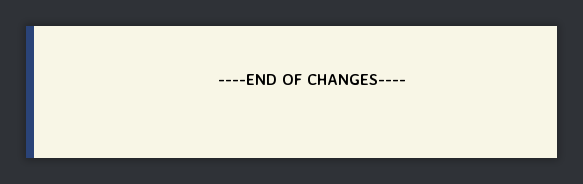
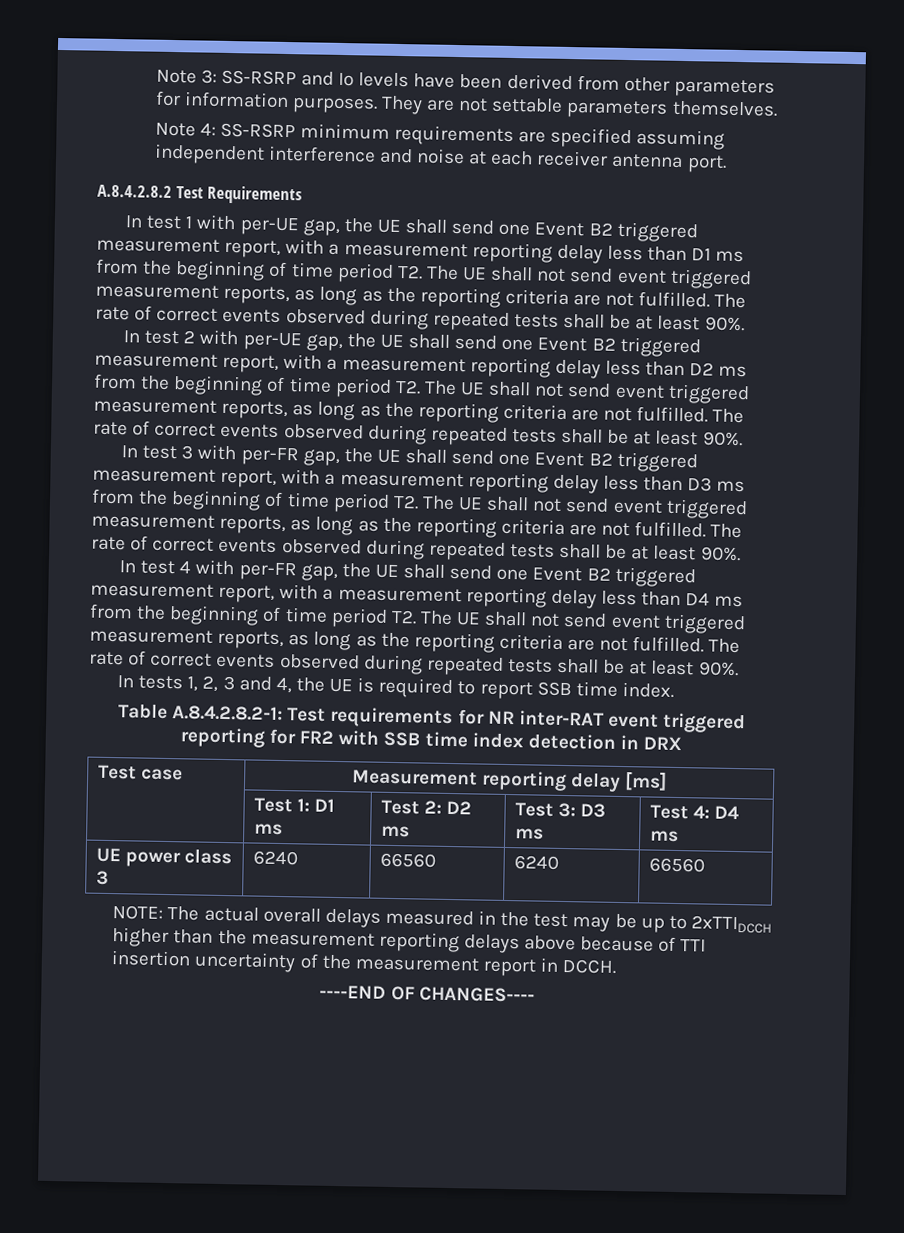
+ Note 3: SS-RSRP and Io levels have been derived from other parameters for information purposes. They are not settable parameters themselves.
+ Note 4: SS-RSRP minimum requirements are specified assuming independent interference and noise at each receiver antenna port.
+ A.8.4.2.8.2 Test Requirements
+ In test 1 with per-UE gap, the UE shall send one Event B2 triggered measurement report, with a measurement reporting delay less than D1 ms from the beginning of time period T2. The UE shall not send event triggered measurement reports, as long as the reporting criteria are not fulfilled. The rate of correct events observed during repeated tests shall be at least 90%.
+ In test 2 with per-UE gap, the UE shall send one Event B2 triggered measurement report, with a measurement reporting delay less than D2 ms from the beginning of time period T2. The UE shall not send event triggered measurement reports, as long as the reporting criteria are not fulfilled. The rate of correct events observed during repeated tests shall be at least 90%.
+ In test 3 with per-FR gap, the UE shall send one Event B2 triggered measurement report, with a measurement reporting delay less than D3 ms from the beginning of time period T2. The UE shall not send event triggered measurement reports, as long as the reporting criteria are not fulfilled. The rate of correct events observed during repeated tests shall be at least 90%.
+ In test 4 with per-FR gap, the UE shall send one Event B2 triggered measurement report, with a measurement reporting delay less than D4 ms from the beginning of time period T2. The UE shall not send event triggered measurement reports, as long as the reporting criteria are not fulfilled. The rate of correct events observed during repeated tests shall be at least 90%.
+ In tests 1, 2, 3 and 4, the UE is required to report SSB time index.
+ Table A.8.4.2.8.2-1: Test requirements for NR inter-RAT event triggered reporting for FR2 with SSB time index detection in DRX
+ Test case | Measurement reporting delay [ms]
+ | Test 1: D1 ms | Test 2: D2 ms | Test 3: D3 ms | Test 4: D4 ms
+ UE power class 3 | 6240 | 66560 | 6240 | 66560
+ NOTE: The actual overall delays measured in the test may be up to 2xTTIDCCH higher than the measurement reporting delays above because of TTI insertion uncertainty of the measurement report in DCCH.

